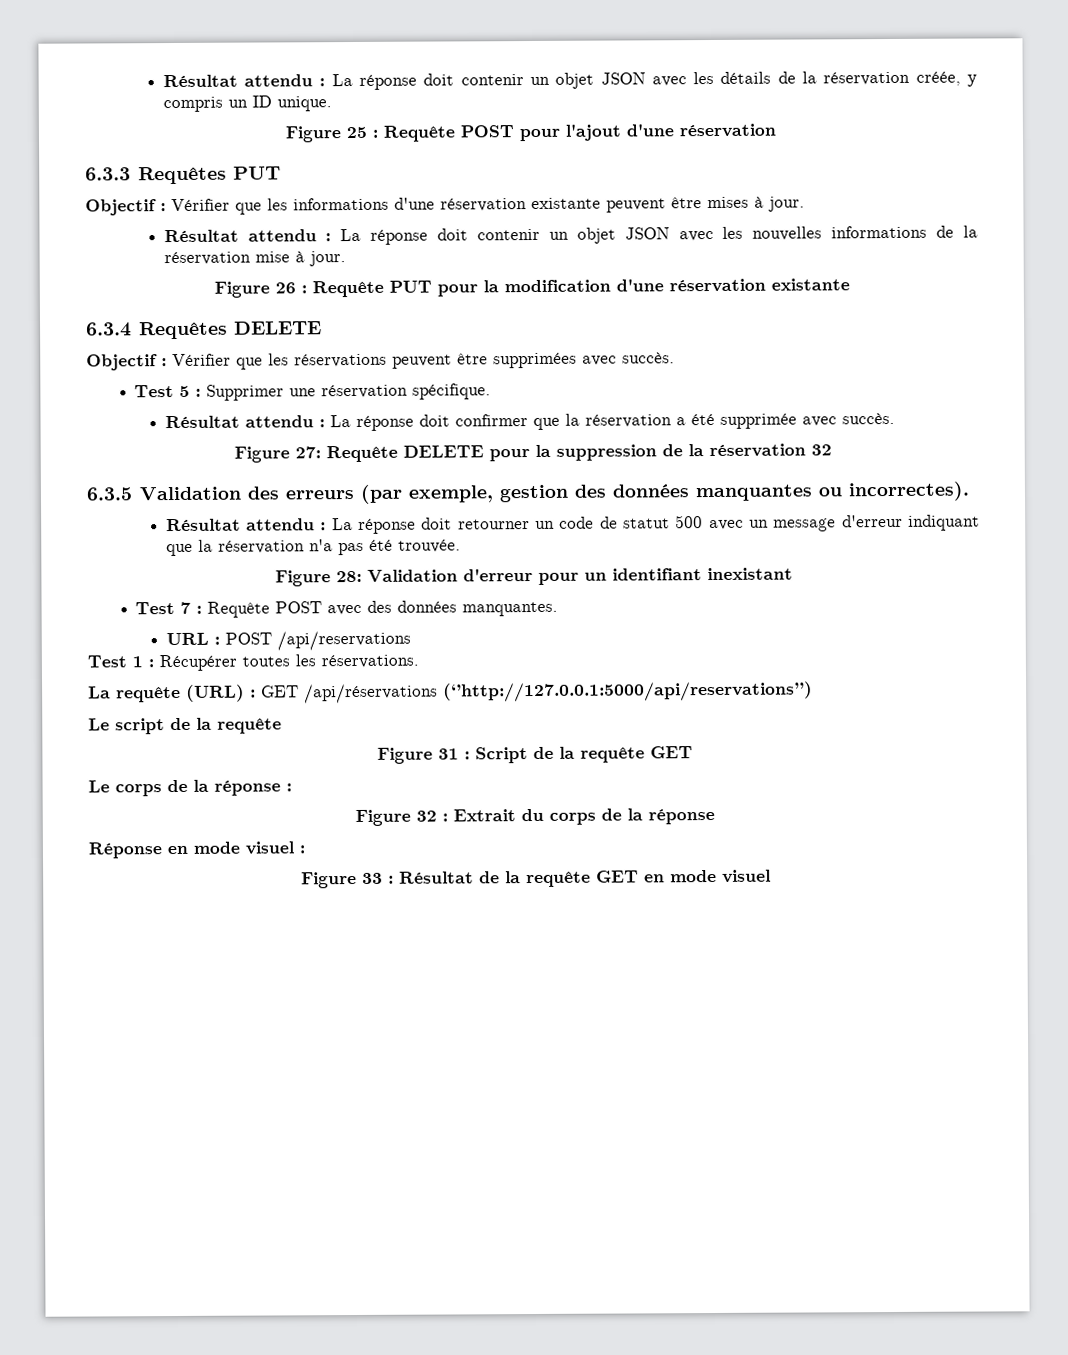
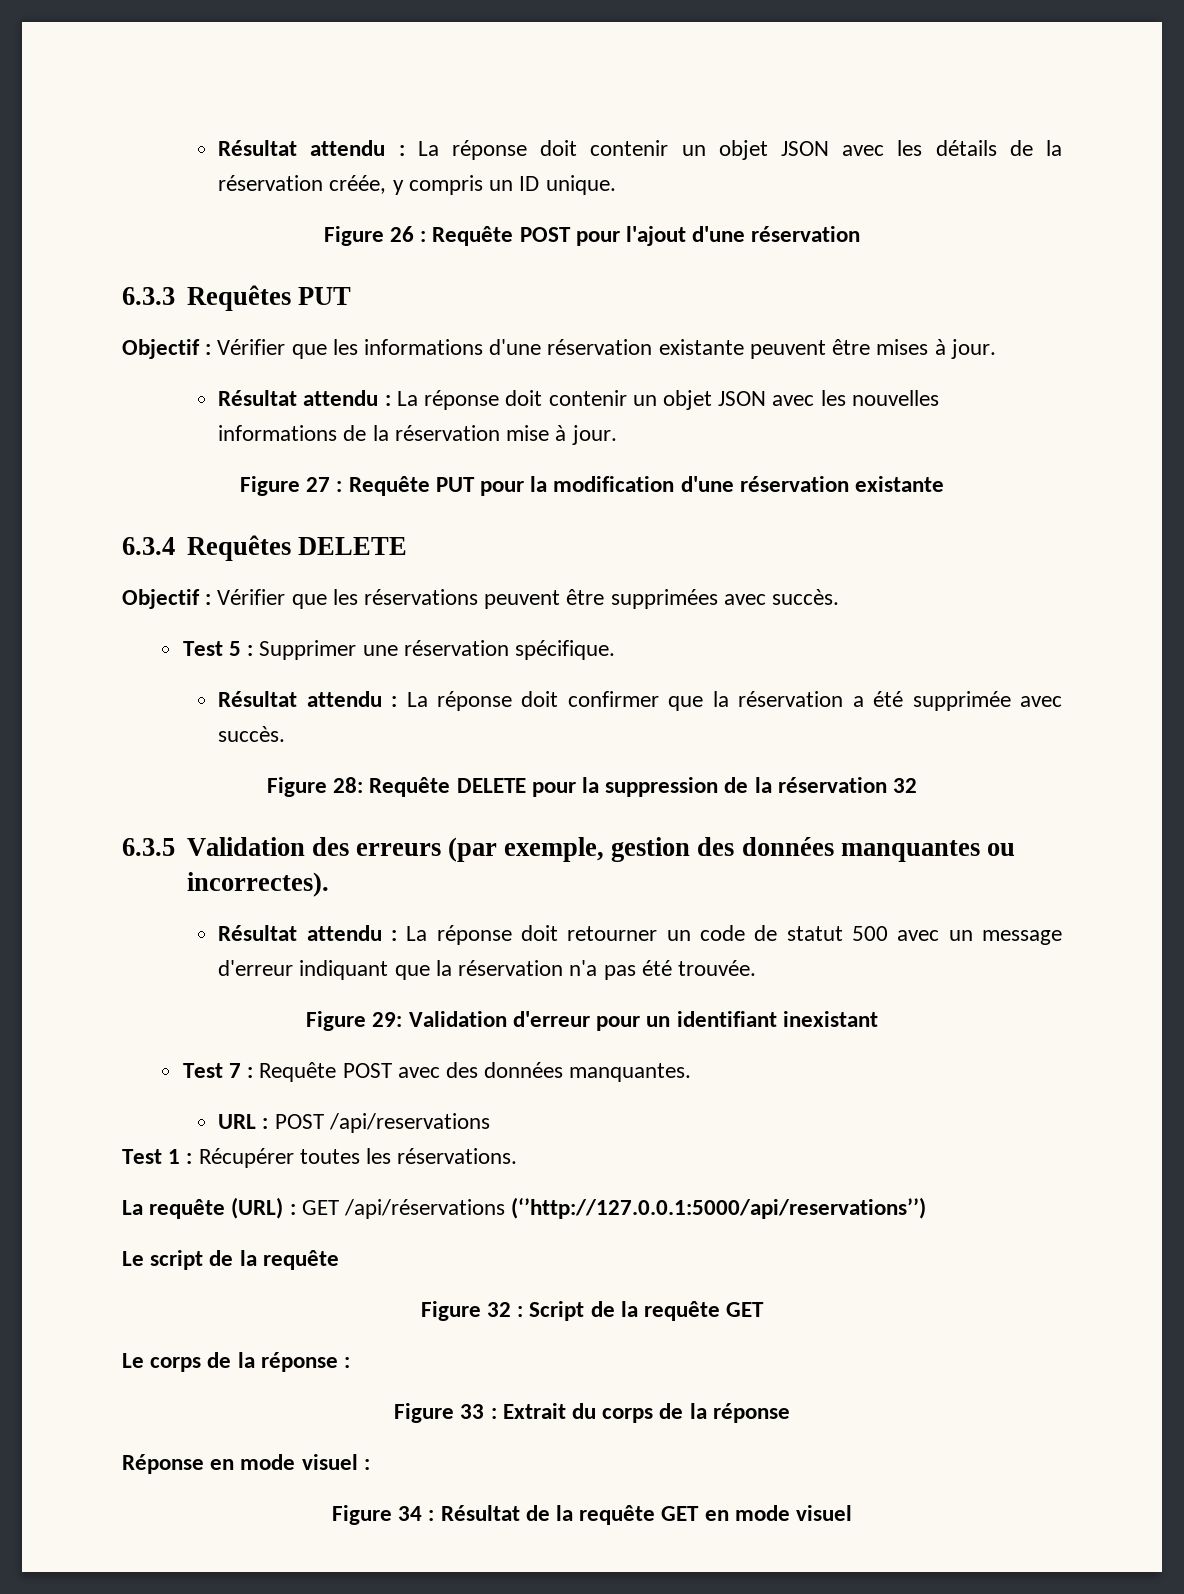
- Figure 25 : Requête POST pour l'ajout d'une réservation
+ Figure 26 : Requête POST pour l'ajout d'une réservation
- Figure 26 : Requête PUT pour la modification d'une réservation existante
+ Figure 27 : Requête PUT pour la modification d'une réservation existante
- Figure 27: Requête DELETE pour la suppression de la réservation 32
+ Figure 28: Requête DELETE pour la suppression de la réservation 32
- Figure 28: Validation d'erreur pour un identifiant inexistant
+ Figure 29: Validation d'erreur pour un identifiant inexistant
- Figure 31 : Script de la requête GET
+ Figure 32 : Script de la requête GET
- Figure 32 : Extrait du corps de la réponse
+ Figure 33 : Extrait du corps de la réponse
- Figure 33 : Résultat de la requête GET en mode visuel
+ Figure 34 : Résultat de la requête GET en mode visuel

